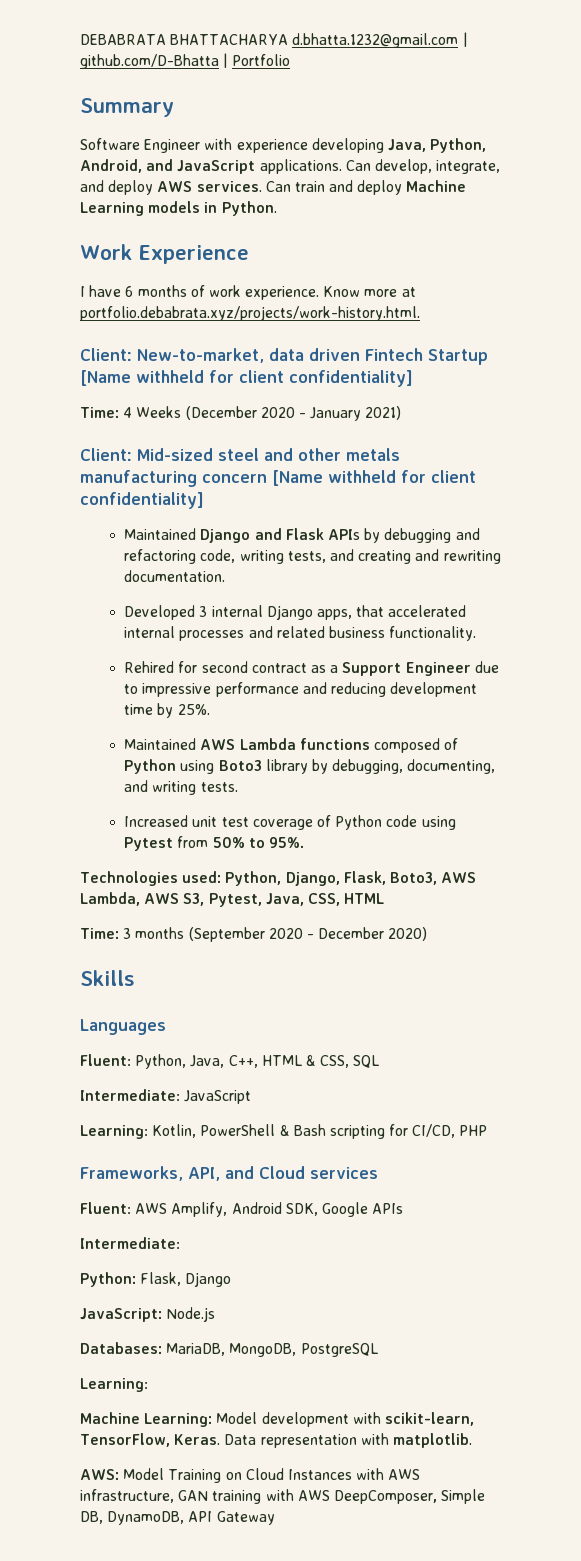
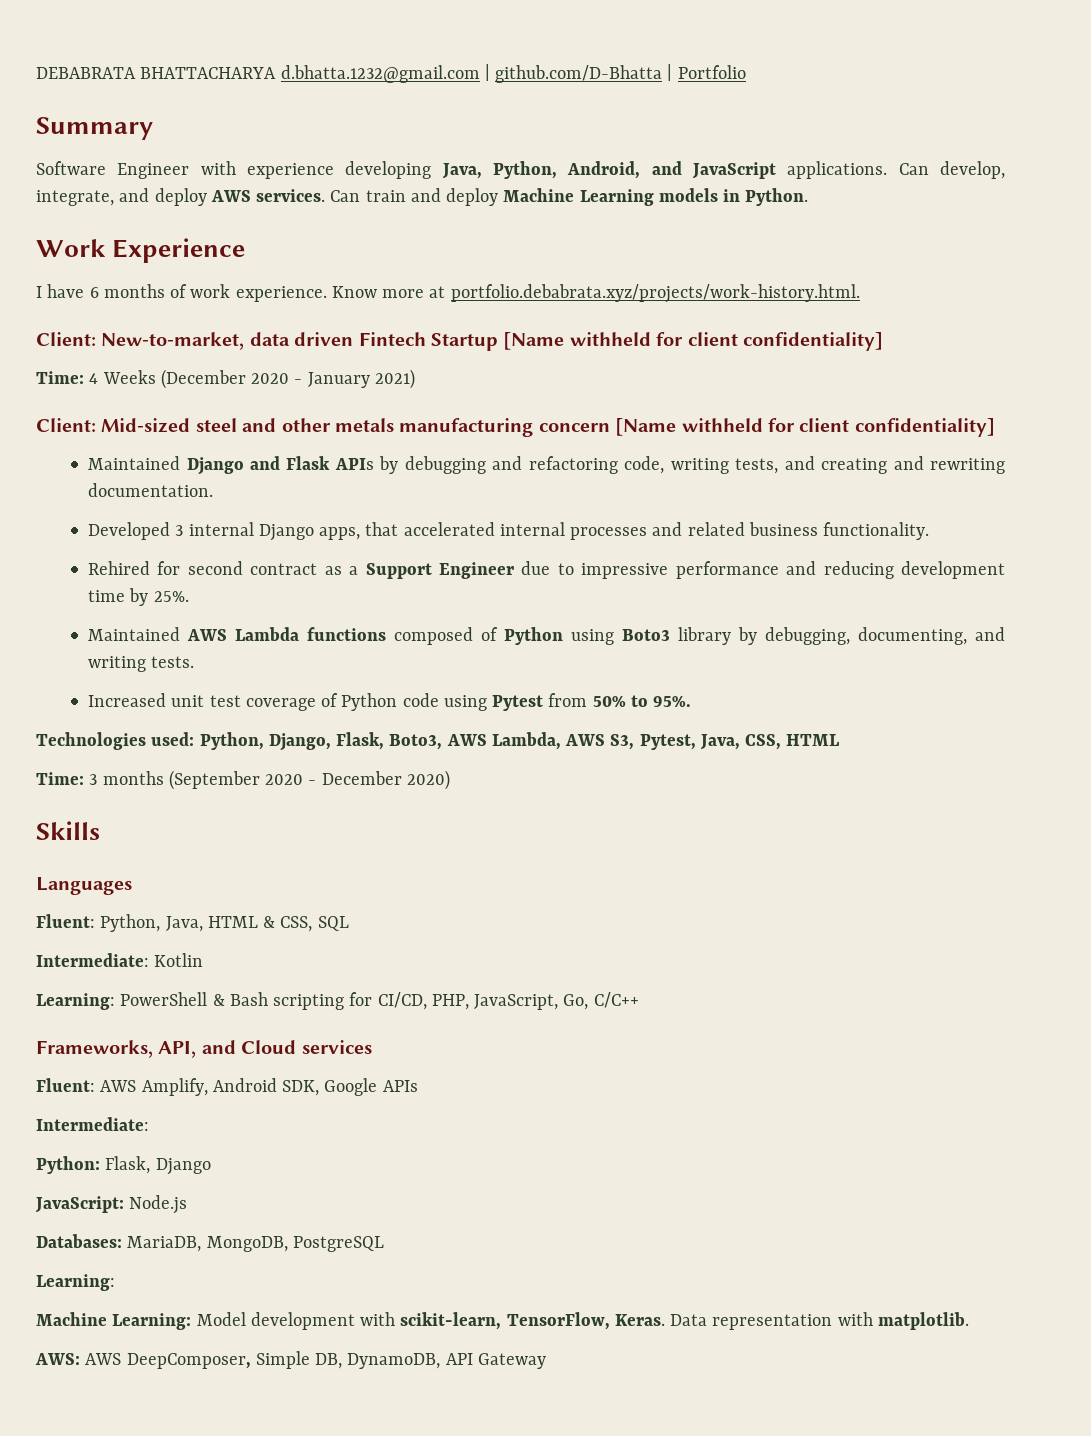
- Fluent: Python, Java, C++, HTML & CSS, SQL
+ Fluent: Python, Java, HTML & CSS, SQL
- Intermediate: JavaScript
- Learning: Kotlin, PowerShell & Bash scripting for CI/CD, PHP
+ Intermediate: Kotlin
+ Learning: PowerShell & Bash scripting for CI/CD, PHP, JavaScript, Go, C/C++
- AWS: Model Training on Cloud Instances with AWS infrastructure, GAN training with AWS DeepComposer, Simple DB, DynamoDB, API Gateway
+ AWS: AWS DeepComposer, Simple DB, DynamoDB, API Gateway

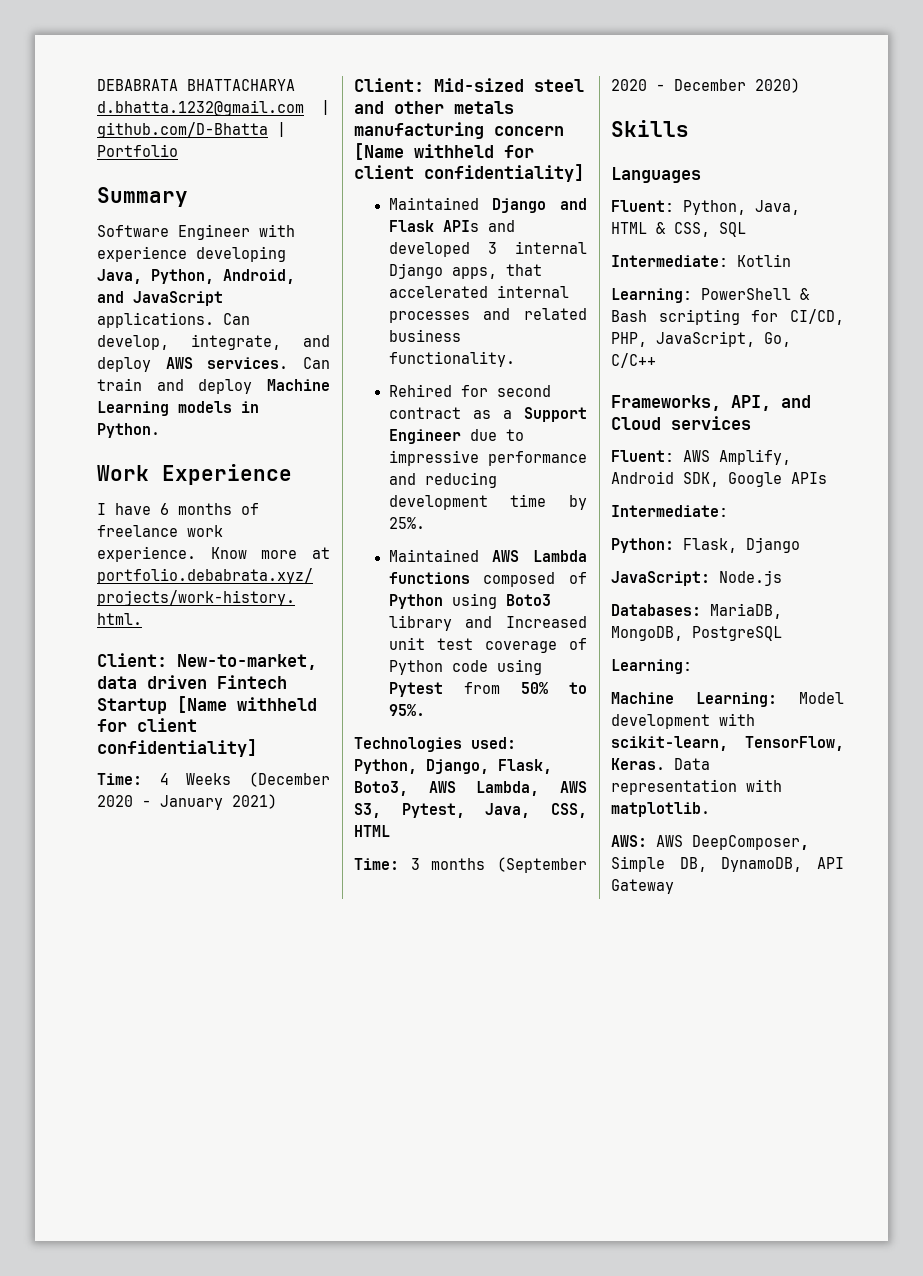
- I have 6 months of work experience.
+ I have 6 months of freelance work experience.
- Maintained Django and Flask APIs by debugging and refactoring code, writing tests, and creating and rewriting documentation.
- Developed 3 internal Django apps, that accelerated internal processes and related business functionality.
+ Maintained Django and Flask APIs and developed 3 internal Django apps, that accelerated internal processes and related business functionality.
- Maintained AWS Lambda functions composed of Python using Boto3 library by debugging, documenting, and writing tests.
- Increased unit test coverage of Python code using Pytest from 50% to 95%.
+ Maintained AWS Lambda functions composed of Python using Boto3 library and Increased unit test coverage of Python code using Pytest from 50% to 95%.

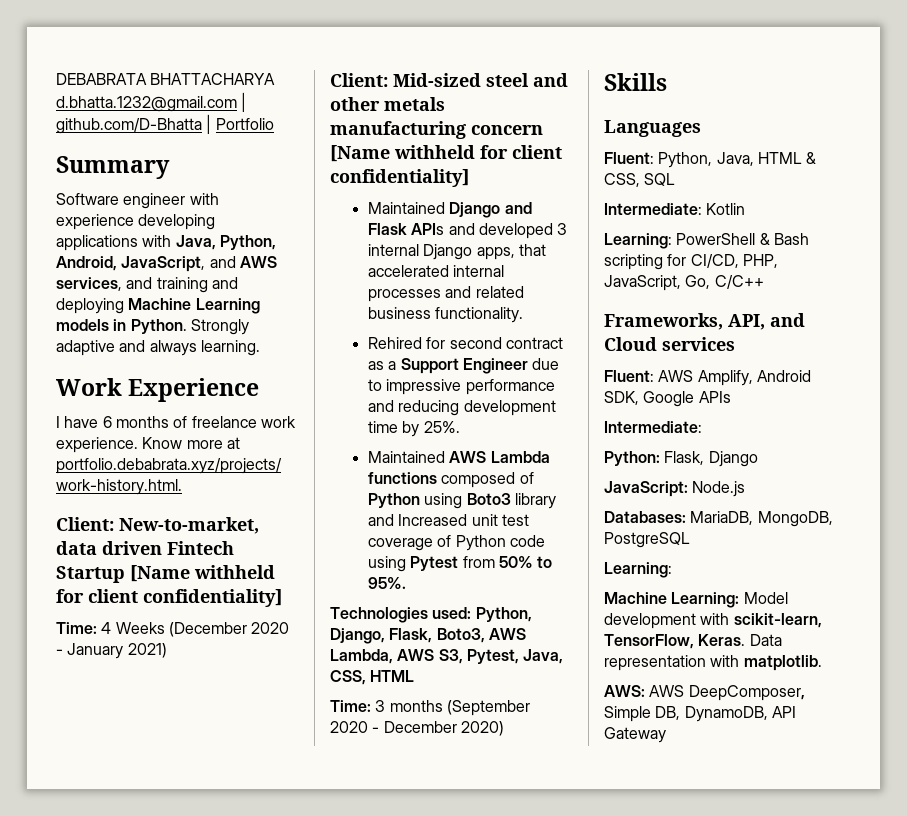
- Software Engineer with experience developing Java, Python, Android, and JavaScript applications. Can develop, integrate, and deploy AWS services. Can train and deploy Machine Learning models in Python.
+ Software engineer with experience developing applications with Java, Python, Android, JavaScript, and AWS services, and training and deploying Machine Learning models in Python. Strongly adaptive and always learning.

